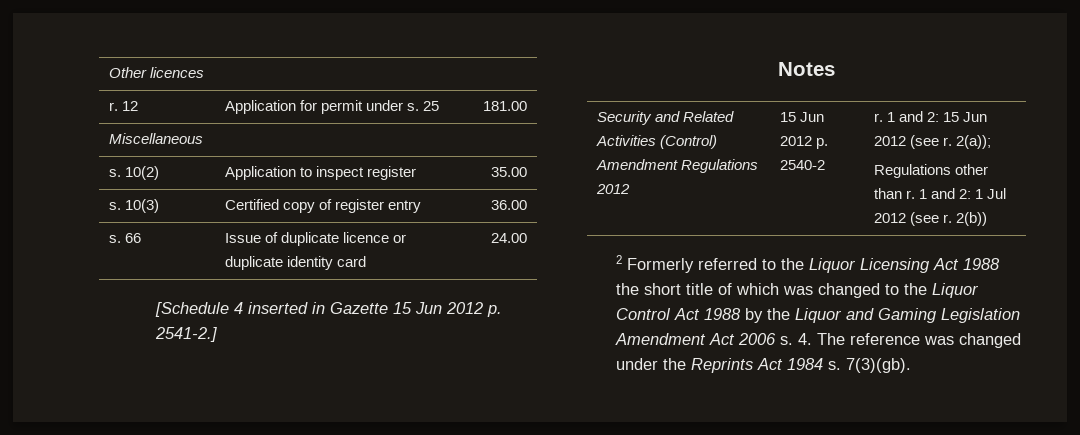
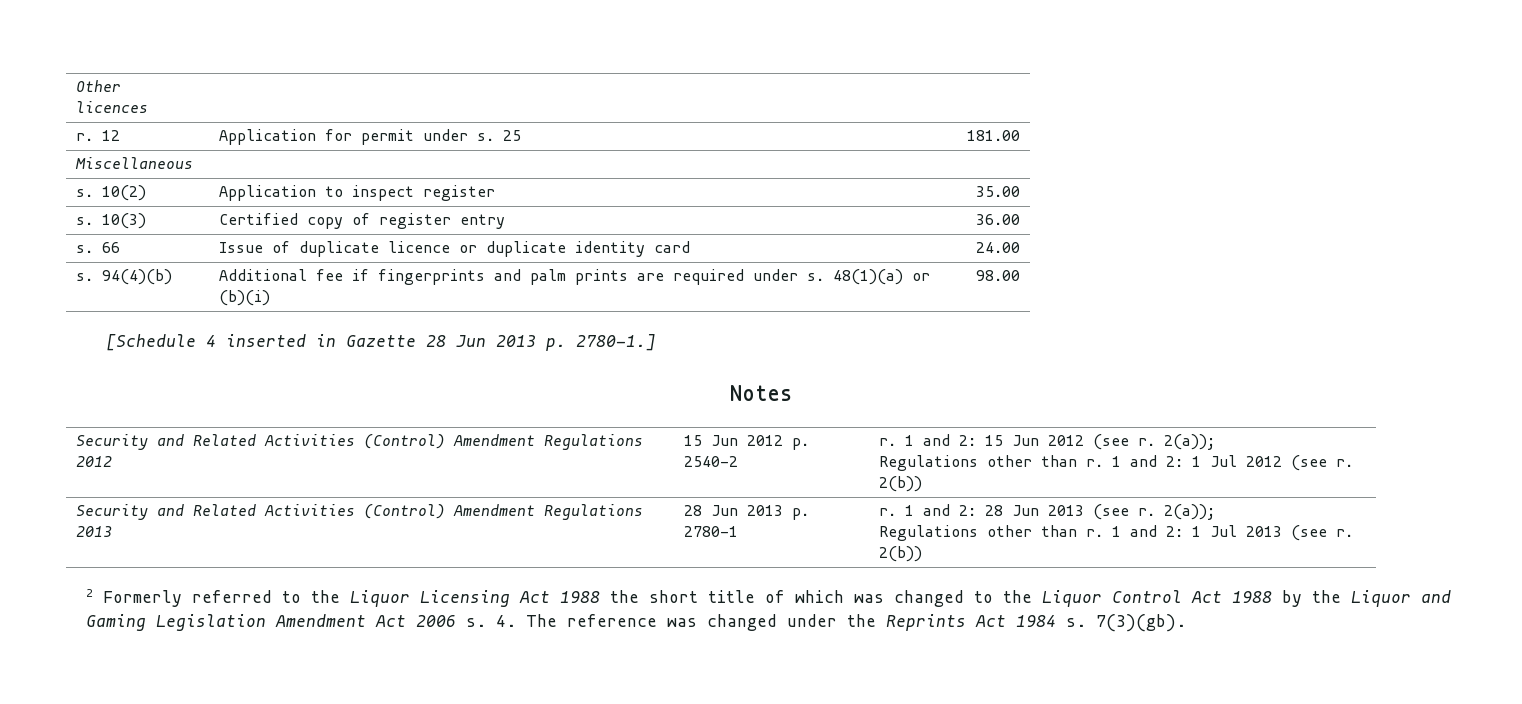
+ s. 94(4)(b) | Additional fee if fingerprints and palm prints are required under s. 48(1)(a) or (b)(i) | 98.00
- [Schedule 4 inserted in Gazette 15 Jun 2012 p. 2541-2.]
+ [Schedule 4 inserted in Gazette 28 Jun 2013 p. 2780-1.]
+ Security and Related Activities (Control) Amendment Regulations 2013 | 28 Jun 2013 p. 2780-1 | r. 1 and 2: 28 Jun 2013 (see r. 2(a));
+ Regulations other than r. 1 and 2: 1 Jul 2013 (see r. 2(b))

